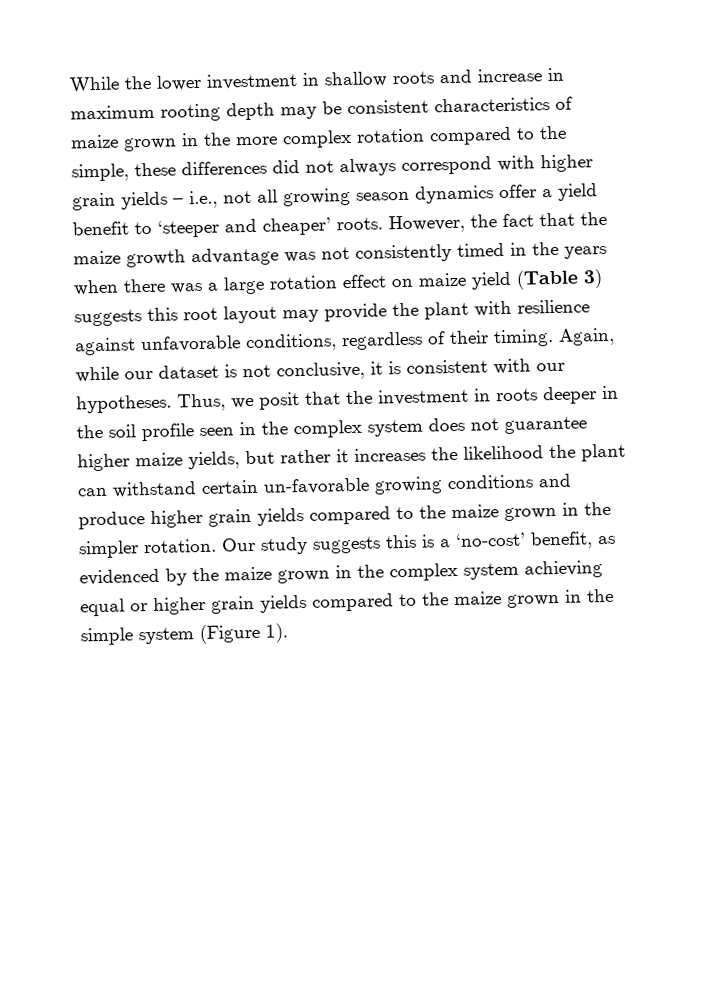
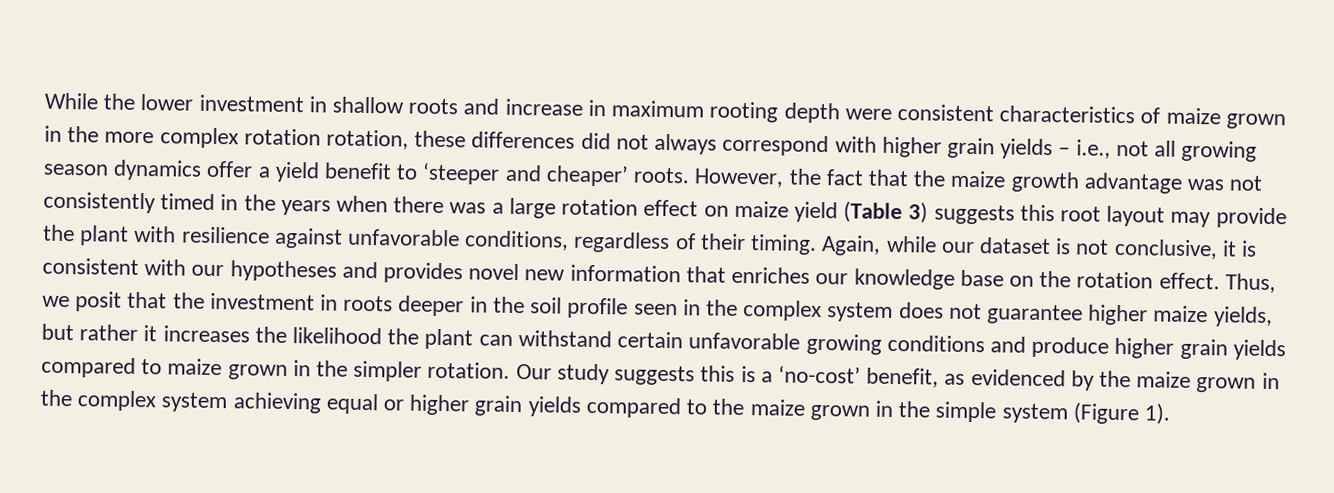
- While the lower investment in shallow roots and increase in maximum rooting depth may be consistent characteristics of maize grown in the more complex rotation compared to the simple, these differences did not always correspond with higher grain yields – i.e., not all growing season dynamics offer a yield benefit to ‘steeper and cheaper’ roots.
+ While the lower investment in shallow roots and increase in maximum rooting depth were consistent characteristics of maize grown in the more complex rotation rotation, these differences did not always correspond with higher grain yields – i.e., not all growing season dynamics offer a yield benefit to ‘steeper and cheaper’ roots.
- Again, while our dataset is not conclusive, it is consistent with our hypotheses.
+ Again, while our dataset is not conclusive, it is consistent with our hypotheses and provides novel new information that enriches our knowledge base on the rotation effect.
- Thus, we posit that the investment in roots deeper in the soil profile seen in the complex system does not guarantee higher maize yields, but rather it increases the likelihood the plant can withstand certain un-favorable growing conditions and produce higher grain yields compared to the maize grown in the simpler rotation.
+ Thus, we posit that the investment in roots deeper in the soil profile seen in the complex system does not guarantee higher maize yields, but rather it increases the likelihood the plant can withstand certain unfavorable growing conditions and produce higher grain yields compared to maize grown in the simpler rotation.

